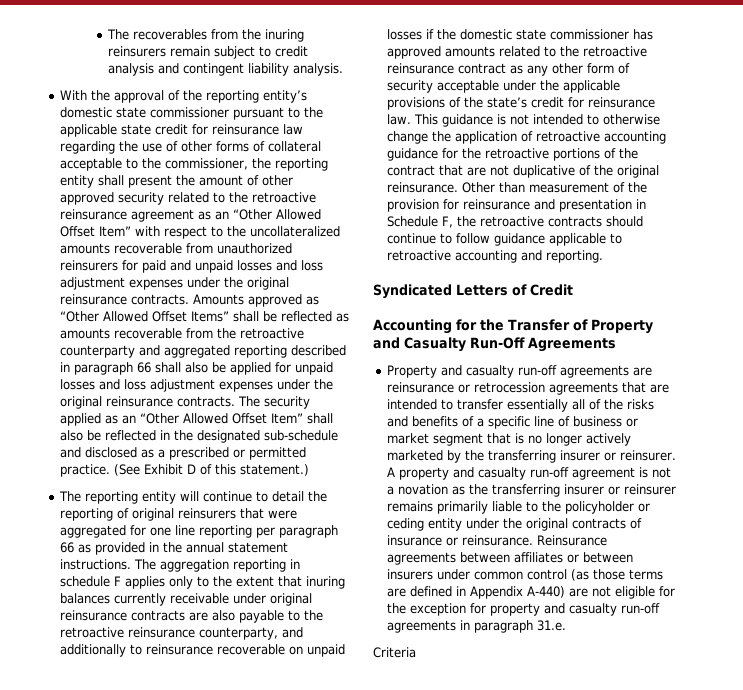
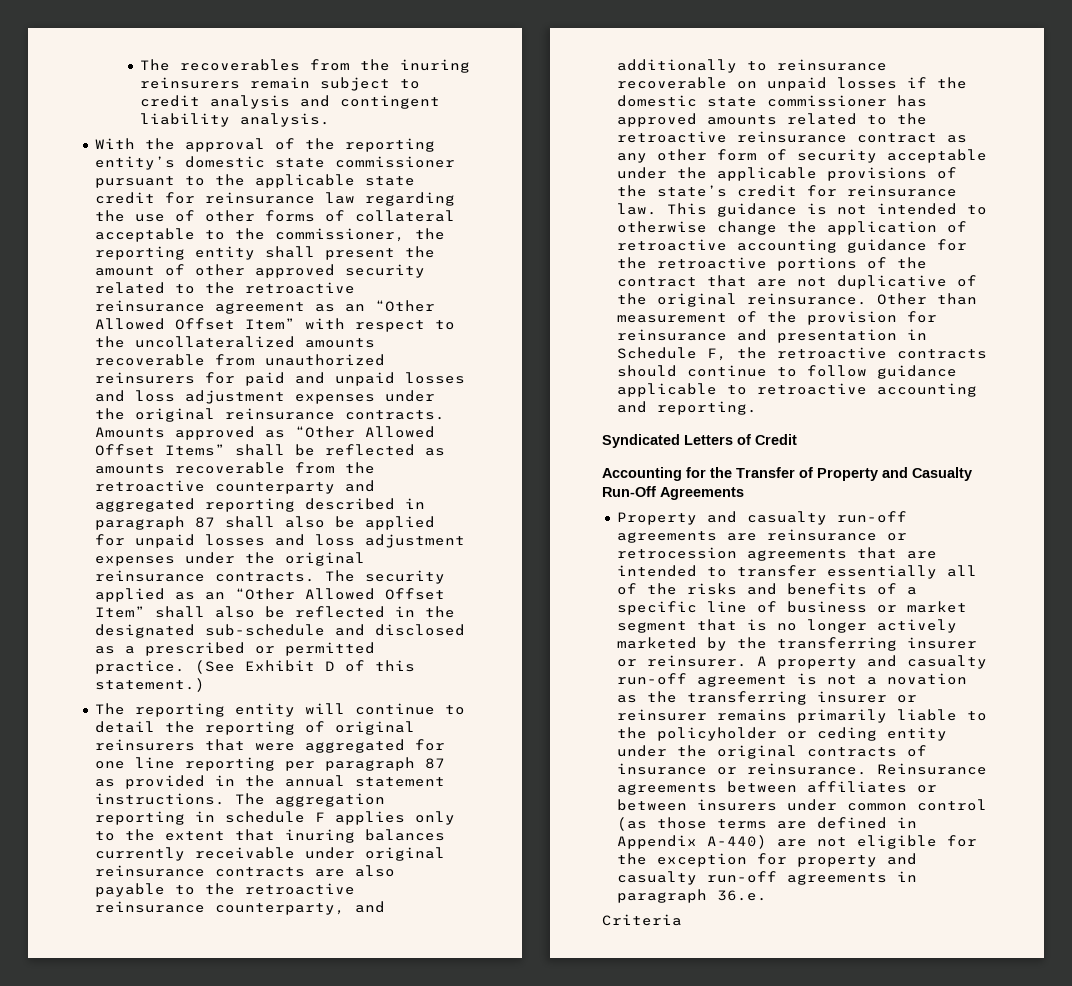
- Amounts approved as “Other Allowed Offset Items” shall be reflected as amounts recoverable from the retroactive counterparty and aggregated reporting described in paragraph 66 shall also be applied for unpaid losses and loss adjustment expenses under the original reinsurance contracts.
+ Amounts approved as “Other Allowed Offset Items” shall be reflected as amounts recoverable from the retroactive counterparty and aggregated reporting described in paragraph 87 shall also be applied for unpaid losses and loss adjustment expenses under the original reinsurance contracts.
- The reporting entity will continue to detail the reporting of original reinsurers that were aggregated for one line reporting per paragraph 66 as provided in the annual statement instructions.
+ The reporting entity will continue to detail the reporting of original reinsurers that were aggregated for one line reporting per paragraph 87 as provided in the annual statement instructions.
- Reinsurance agreements between affiliates or between insurers under common control (as those terms are defined in Appendix A-440) are not eligible for the exception for property and casualty run-off agreements in paragraph 31.e.
+ Reinsurance agreements between affiliates or between insurers under common control (as those terms are defined in Appendix A-440) are not eligible for the exception for property and casualty run-off agreements in paragraph 36.e.

